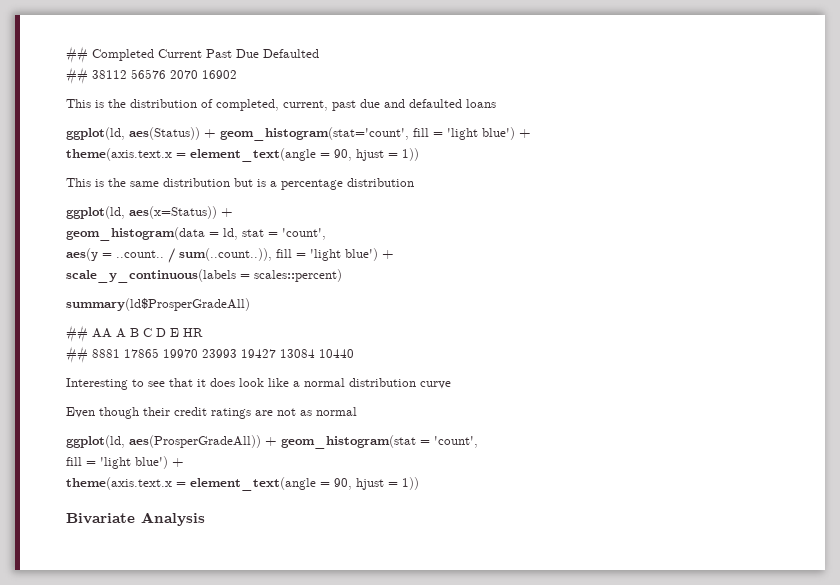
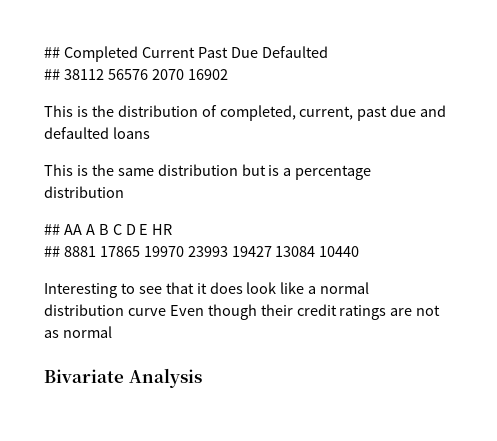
- ggplot(ld, aes(Status)) + geom_histogram(stat='count', fill = 'light blue') +
- theme(axis.text.x = element_text(angle = 90, hjust = 1))
- ggplot(ld, aes(x=Status)) +
- geom_histogram(data = ld, stat = 'count',
- aes(y = ..count.. / sum(..count..)), fill = 'light blue') +
- scale_y_continuous(labels = scales::percent)
- summary(ld$ProsperGradeAll)
- Interesting to see that it does look like a normal distribution curve
- Even though their credit ratings are not as normal
+ Interesting to see that it does look like a normal distribution curve Even though their credit ratings are not as normal
- ggplot(ld, aes(ProsperGradeAll)) + geom_histogram(stat = 'count',
- fill = 'light blue') +
- theme(axis.text.x = element_text(angle = 90, hjust = 1))

